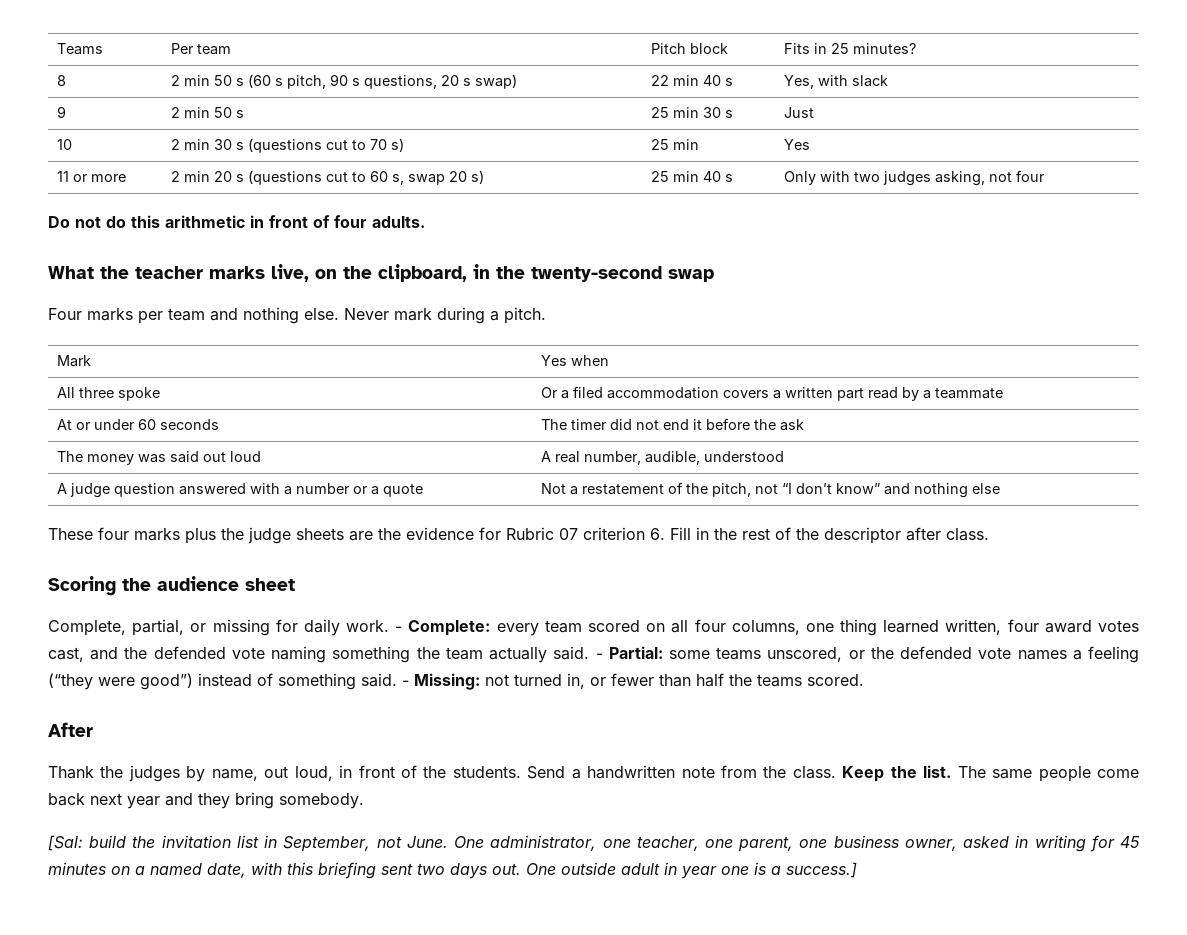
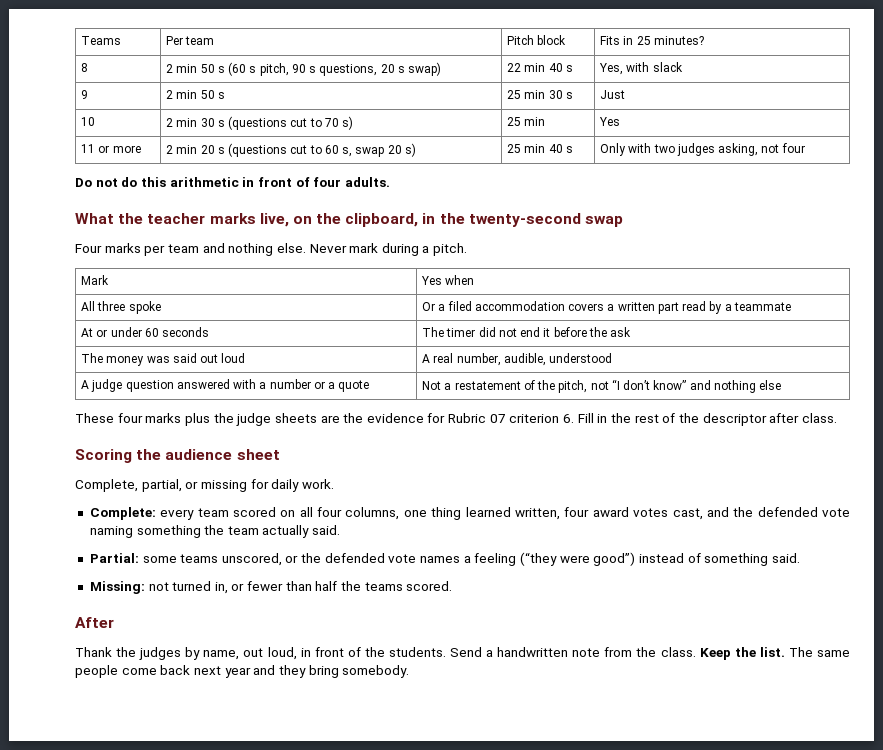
- Complete, partial, or missing for daily work. - Complete:
+ Complete, partial, or missing for daily work.
+ Complete:
- every team scored on all four columns, one thing learned written, four award votes cast, and the defended vote naming something the team actually said. - Partial:
+ every team scored on all four columns, one thing learned written, four award votes cast, and the defended vote naming something the team actually said.
+ Partial:
- some teams unscored, or the defended vote names a feeling (“they were good”) instead of something said. - Missing:
+ some teams unscored, or the defended vote names a feeling (“they were good”) instead of something said.
+ Missing:
- [Sal: build the invitation list in September, not June. One administrator, one teacher, one parent, one business owner, asked in writing for 45 minutes on a named date, with this briefing sent two days out. One outside adult in year one is a success.]

